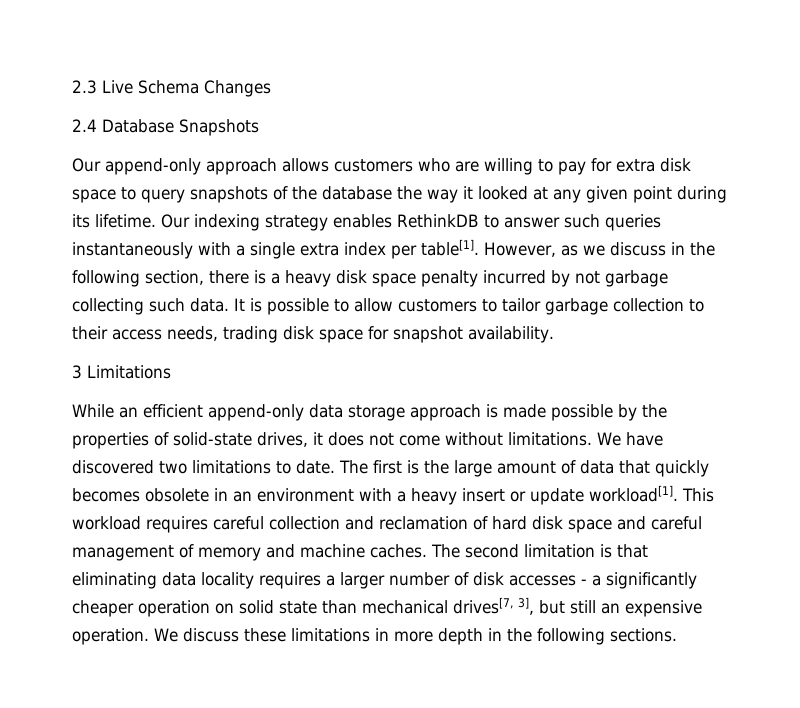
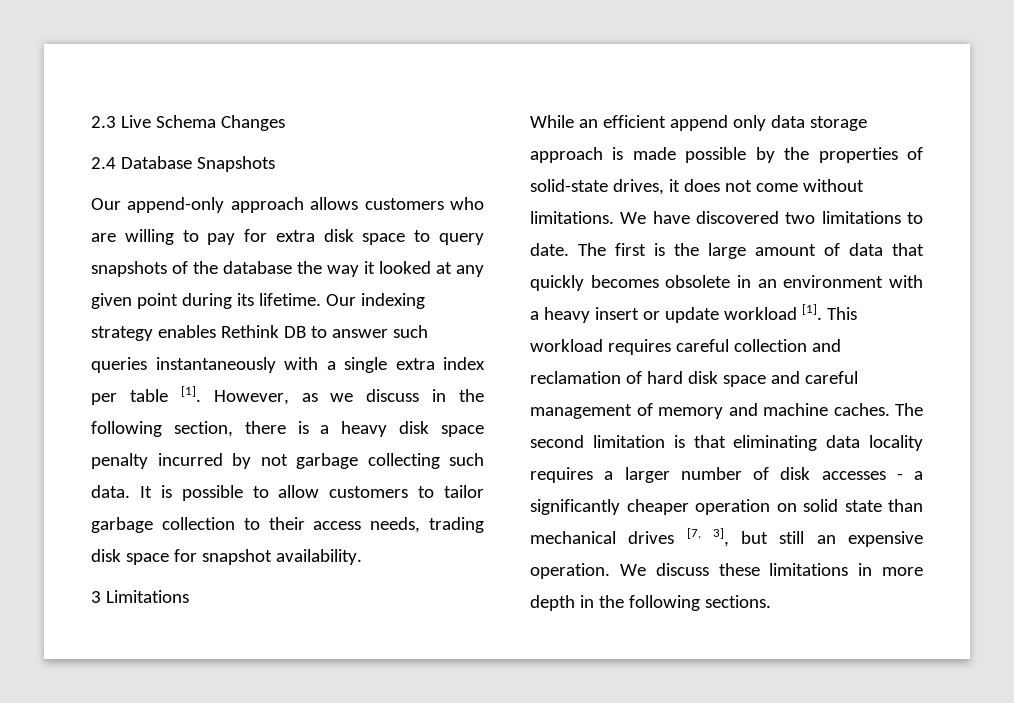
- Our indexing strategy enables RethinkDB to answer such queries instantaneously with a single extra index per table[1].
+ Our indexing strategy enables Rethink DB to answer such queries instantaneously with a single extra index per table [1].
- While an efficient append-only data storage approach is made possible by the properties of solid-state drives, it does not come without limitations.
+ While an efficient append only data storage approach is made possible by the properties of solid-state drives, it does not come without limitations.
- The first is the large amount of data that quickly becomes obsolete in an environment with a heavy insert or update workload[1].
+ The first is the large amount of data that quickly becomes obsolete in an environment with a heavy insert or update workload [1].
- The second limitation is that eliminating data locality requires a larger number of disk accesses - a significantly cheaper operation on solid state than mechanical drives[7, 3], but still an expensive operation.
+ The second limitation is that eliminating data locality requires a larger number of disk accesses - a significantly cheaper operation on solid state than mechanical drives [7, 3], but still an expensive operation.

